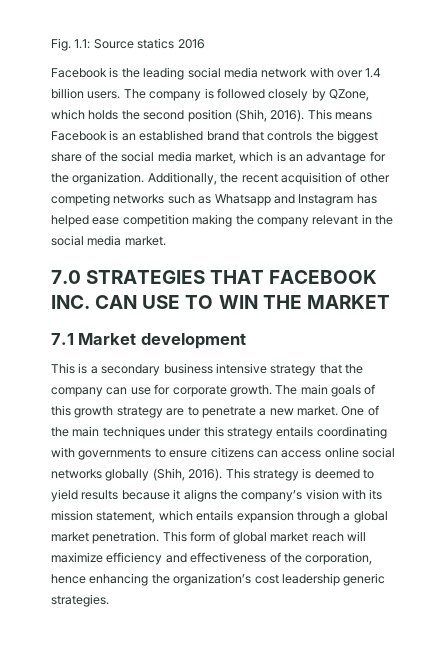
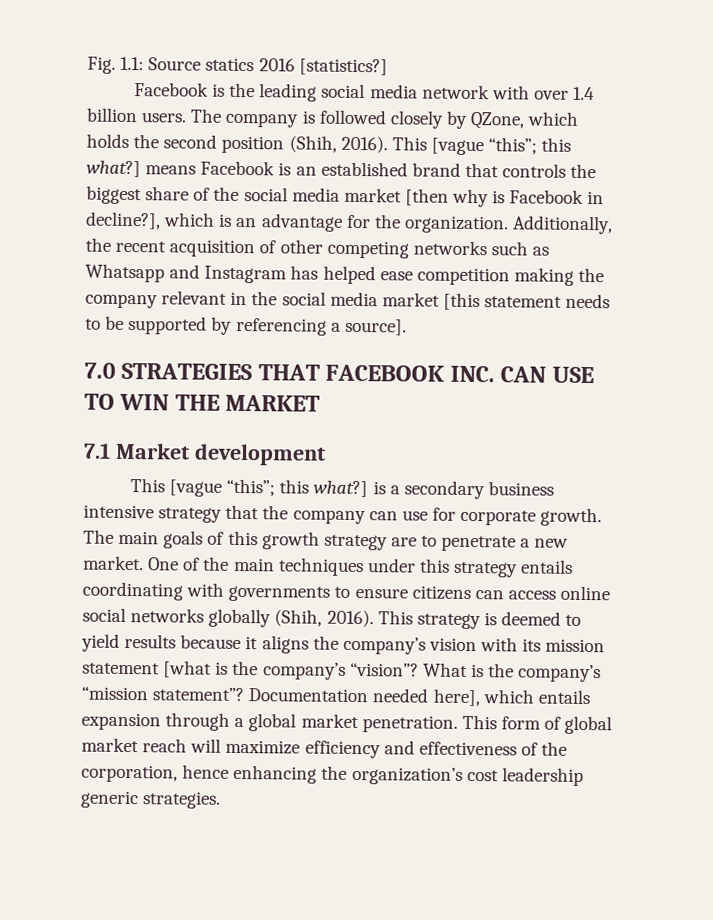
- Fig. 1.1: Source statics 2016
+ Fig. 1.1: Source statics 2016 [statistics?]
- This means Facebook is an established brand that controls the biggest share of the social media market, which is an advantage for the organization.
+ This [vague “this”; this what?] means Facebook is an established brand that controls the biggest share of the social media market [then why is Facebook in decline?], which is an advantage for the organization.
- Additionally, the recent acquisition of other competing networks such as Whatsapp and Instagram has helped ease competition making the company relevant in the social media market.
+ Additionally, the recent acquisition of other competing networks such as Whatsapp and Instagram has helped ease competition making the company relevant in the social media market [this statement needs to be supported by referencing a source].
- This is a secondary business intensive strategy that the company can use for corporate growth.
+ This [vague “this”; this what?] is a secondary business intensive strategy that the company can use for corporate growth.
- This strategy is deemed to yield results because it aligns the company’s vision with its mission statement, which entails expansion through a global market penetration.
+ This strategy is deemed to yield results because it aligns the company’s vision with its mission statement [what is the company’s “vision”? What is the company’s “mission statement”? Documentation needed here], which entails expansion through a global market penetration.

